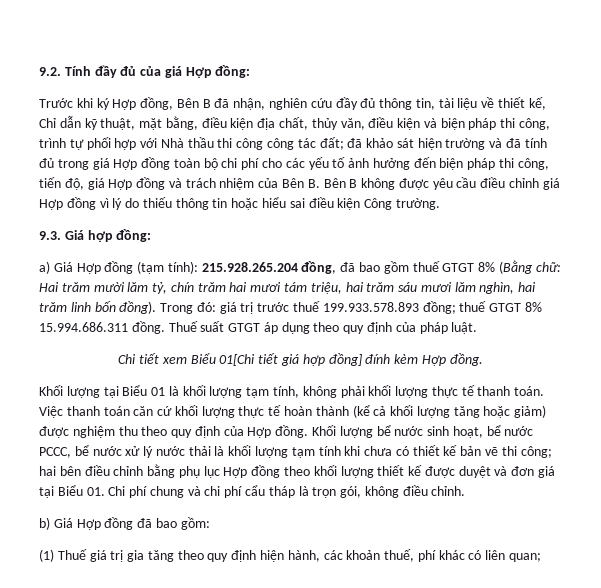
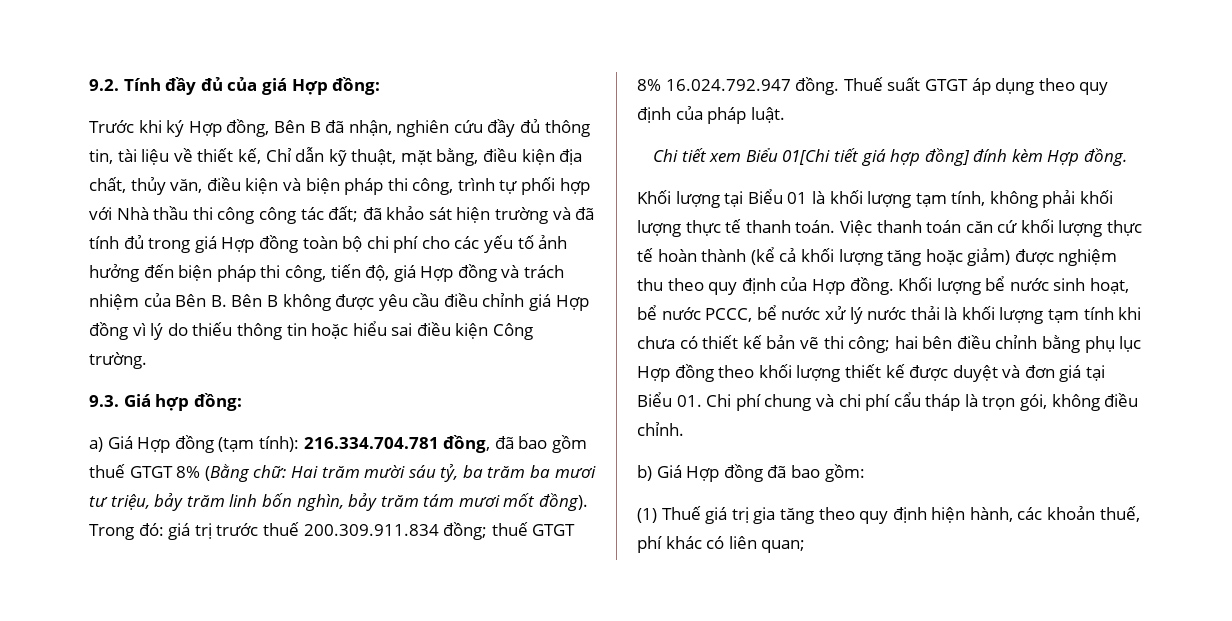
- a) Giá Hợp đồng (tạm tính): 215.928.265.204 đồng, đã bao gồm thuế GTGT 8% (Bằng chữ: Hai trăm mười lăm tỷ, chín trăm hai mươi tám triệu, hai trăm sáu mươi lăm nghìn, hai trăm linh bốn đồng).
+ a) Giá Hợp đồng (tạm tính): 216.334.704.781 đồng, đã bao gồm thuế GTGT 8% (Bằng chữ: Hai trăm mười sáu tỷ, ba trăm ba mươi tư triệu, bảy trăm linh bốn nghìn, bảy trăm tám mươi mốt đồng).
- Trong đó: giá trị trước thuế 199.933.578.893 đồng; thuế GTGT 8% 15.994.686.311 đồng.
+ Trong đó: giá trị trước thuế 200.309.911.834 đồng; thuế GTGT 8% 16.024.792.947 đồng.

